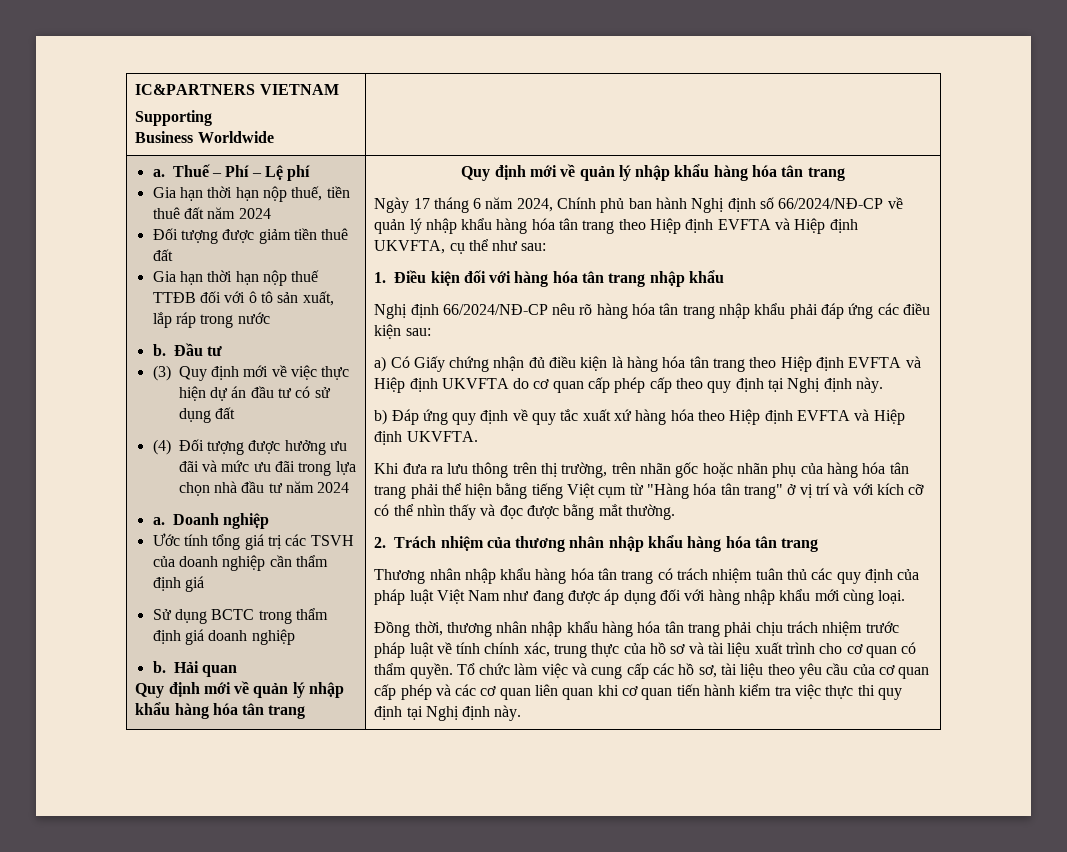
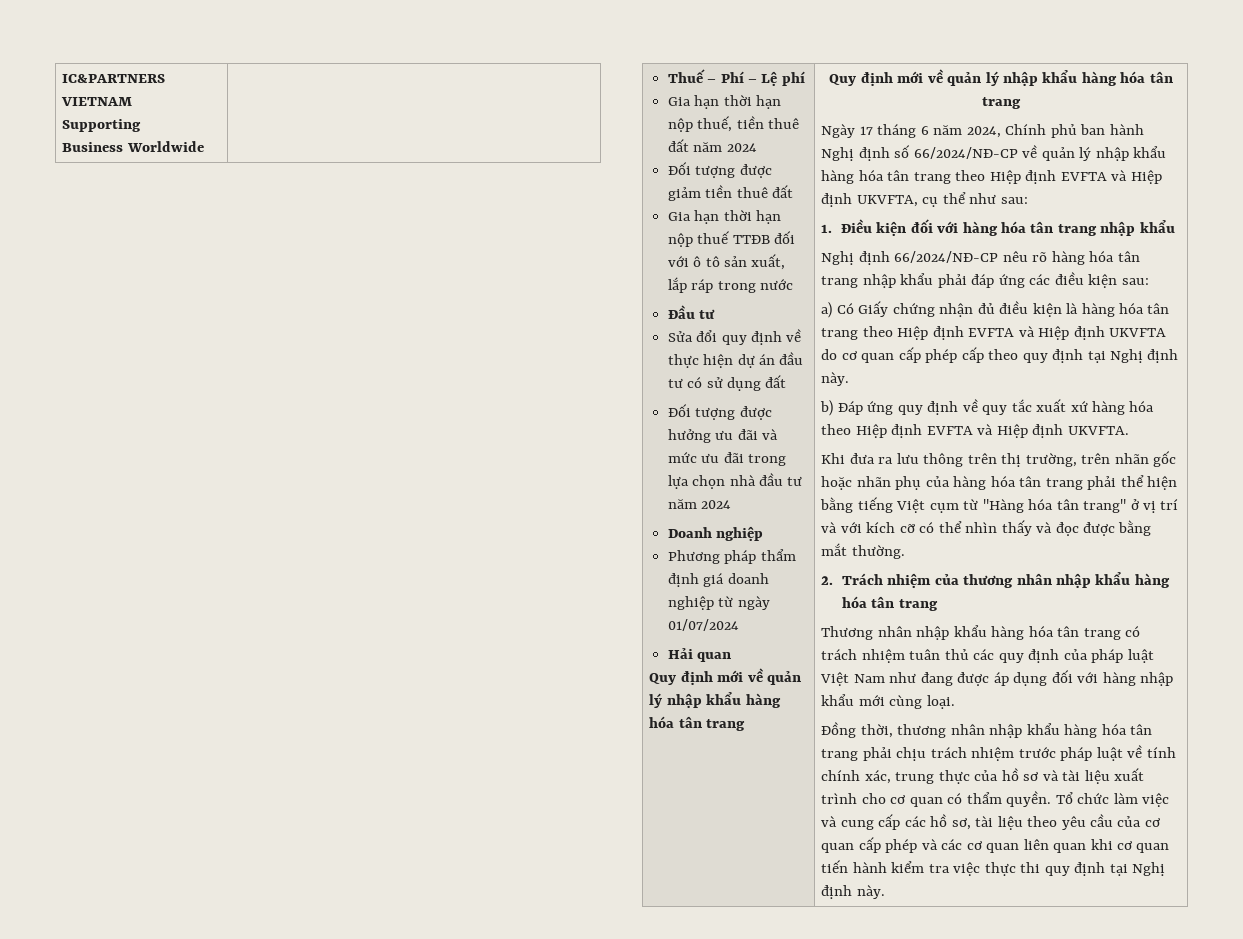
  IC&PARTNERS VIETNAM
  Supporting
  Business Worldwide |
- a. Thuế – Phí – Lệ phí
+ Thuế – Phí – Lệ phí
  Gia hạn thời hạn nộp thuế TTĐB đối với ô tô sản xuất, lắp ráp trong nước
- b. Đầu tư
+ Đầu tư
- (3) Quy định mới về việc thực hiện dự án đầu tư có sử dụng đất
+ Sửa đổi quy định về thực hiện dự án đầu tư có sử dụng đất
- (4) Đối tượng được hưởng ưu đãi và mức ưu đãi trong lựa chọn nhà đầu tư năm 2024
- a. Doanh nghiệp
+ Đối tượng được hưởng ưu đãi và mức ưu đãi trong lựa chọn nhà đầu tư năm 2024
+ Doanh nghiệp
- Ước tính tổng giá trị các TSVH của doanh nghiệp cần thẩm định giá
- Sử dụng BCTC trong thẩm định giá doanh nghiệp
- b. Hải quan
+ Phương pháp thẩm định giá doanh nghiệp từ ngày 01/07/2024
+ Hải quan

